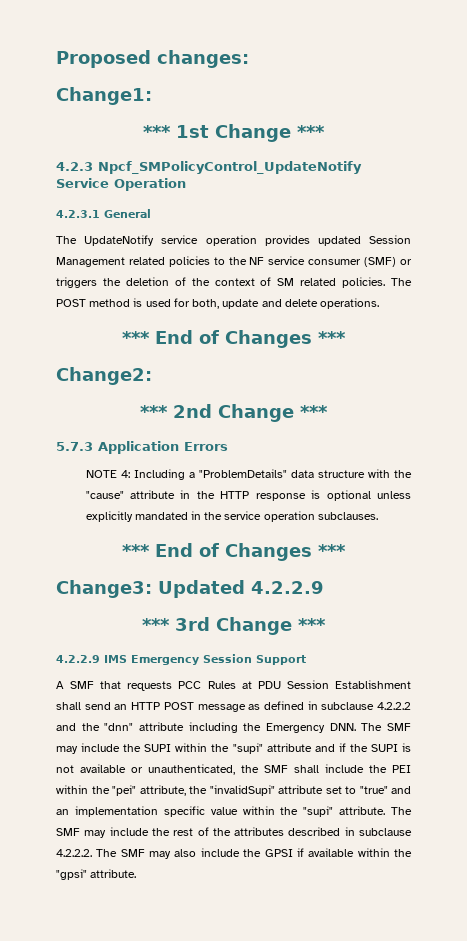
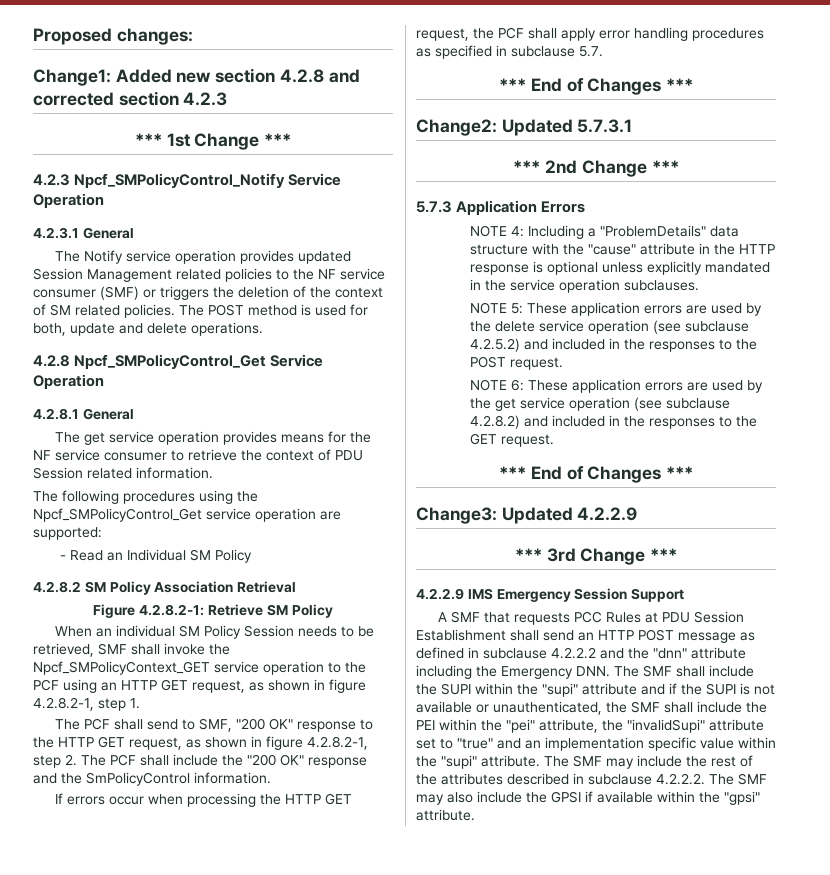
- Change1:
+ Change1: Added new section 4.2.8 and corrected section 4.2.3
- 4.2.3 Npcf_SMPolicyControl_UpdateNotify Service Operation
+ 4.2.3 Npcf_SMPolicyControl_Notify Service Operation
- The UpdateNotify service operation provides updated Session Management related policies to the NF service consumer (SMF) or triggers the deletion of the context of SM related policies.
+ The Notify service operation provides updated Session Management related policies to the NF service consumer (SMF) or triggers the deletion of the context of SM related policies.
+ 4.2.8 Npcf_SMPolicyControl_Get Service Operation
+ 4.2.8.1 General
+ The get service operation provides means for the NF service consumer to retrieve the context of PDU Session related information.
+ The following procedures using the Npcf_SMPolicyControl_Get service operation are supported:
+ - Read an Individual SM Policy
+ 4.2.8.2 SM Policy Association Retrieval
+ Figure 4.2.8.2-1: Retrieve SM Policy
+ When an individual SM Policy Session needs to be retrieved, SMF shall invoke the Npcf_SMPolicyContext_GET service operation to the PCF using an HTTP GET request, as shown in figure 4.2.8.2-1, step 1.
+ The PCF shall send to SMF, "200 OK" response to the HTTP GET request, as shown in figure 4.2.8.2-1, step 2. The PCF shall include the "200 OK" response and the SmPolicyControl information.
+ If errors occur when processing the HTTP GET request, the PCF shall apply error handling procedures as specified in subclause 5.7.
- Change2:
+ Change2: Updated 5.7.3.1
+ NOTE 5: These application errors are used by the delete service operation (see subclause 4.2.5.2) and included in the responses to the POST request.
+ NOTE 6: These application errors are used by the get service operation (see subclause 4.2.8.2) and included in the responses to the GET request.
- A SMF that requests PCC Rules at PDU Session Establishment shall send an HTTP POST message as defined in subclause 4.2.2.2 and the "dnn" attribute including the Emergency DNN. The SMF may include the SUPI within the "supi" attribute and if the SUPI is not available or unauthenticated, the SMF shall include the PEI within the "pei" attribute, the "invalidSupi" attribute set to "true" and an implementation specific value within the "supi" attribute.
+ A SMF that requests PCC Rules at PDU Session Establishment shall send an HTTP POST message as defined in subclause 4.2.2.2 and the "dnn" attribute including the Emergency DNN. The SMF shall include the SUPI within the "supi" attribute and if the SUPI is not available or unauthenticated, the SMF shall include the PEI within the "pei" attribute, the "invalidSupi" attribute set to "true" and an implementation specific value within the "supi" attribute.

